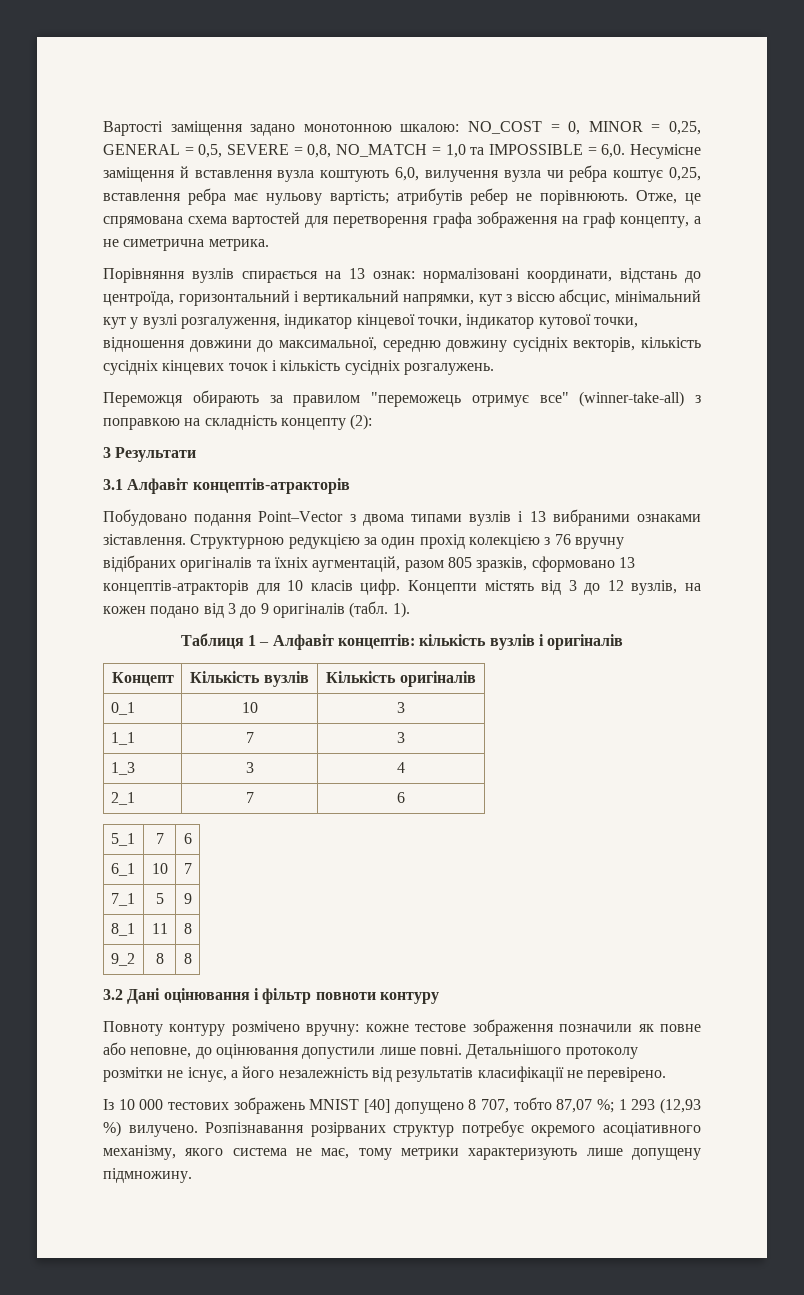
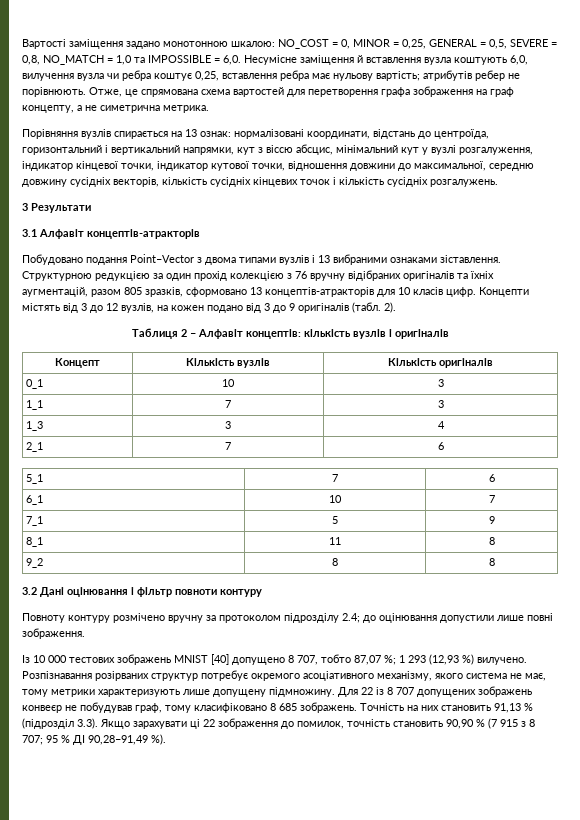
- Переможця обирають за правилом "переможець отримує все" (winner-take-all) з поправкою на складність концепту (2):
- 1).
+ 2).
- Таблиця 1 – Алфавіт концептів: кількість вузлів і оригіналів
+ Таблиця 2 – Алфавіт концептів: кількість вузлів і оригіналів
- Повноту контуру розмічено вручну: кожне тестове зображення позначили як повне або неповне, до оцінювання допустили лише повні. Детальнішого протоколу розмітки не існує, а його незалежність від результатів класифікації не перевірено.
+ Повноту контуру розмічено вручну за протоколом підрозділу 2.4; до оцінювання допустили лише повні зображення.
+ Для 22 із 8 707 допущених зображень конвеєр не побудував граф, тому класифіковано 8 685 зображень. Точність на них становить 91,13 % (підрозділ 3.3). Якщо зарахувати ці 22 зображення до помилок, точність становить 90,90 % (7 915 з 8 707; 95 % ДІ 90,28–91,49 %).

